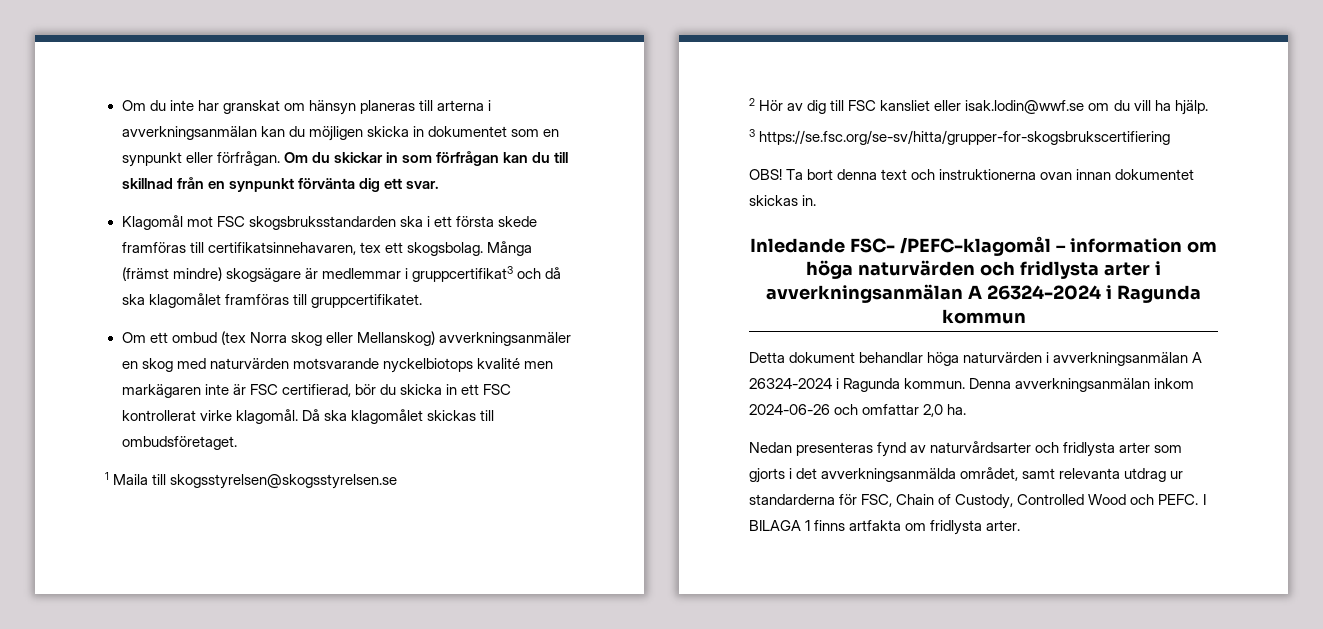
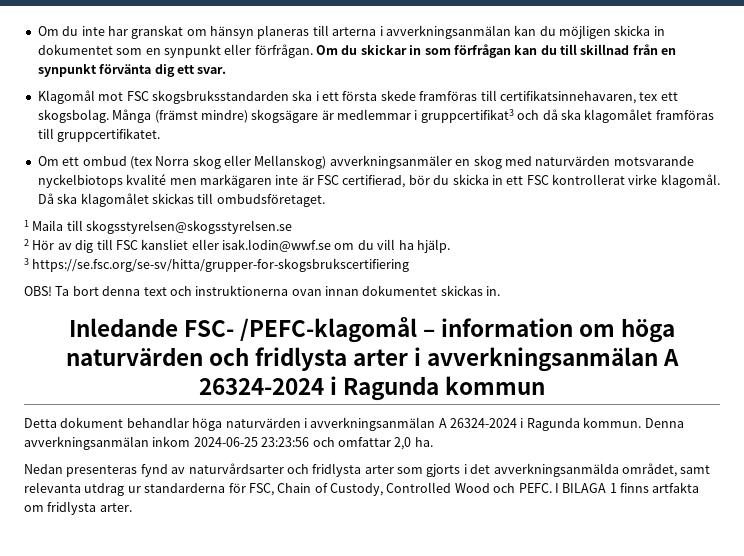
- Denna avverkningsanmälan inkom 2024-06-26 och omfattar 2,0 ha.
+ Denna avverkningsanmälan inkom 2024-06-25 23:23:56 och omfattar 2,0 ha.

